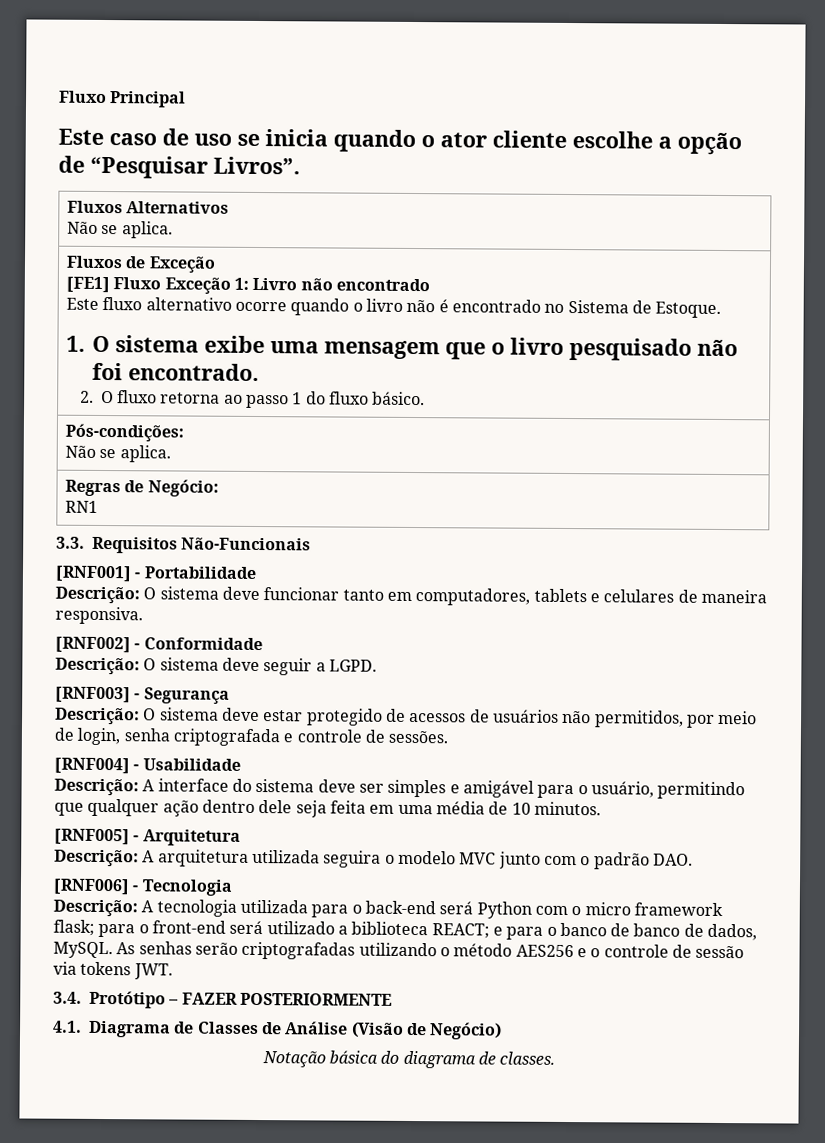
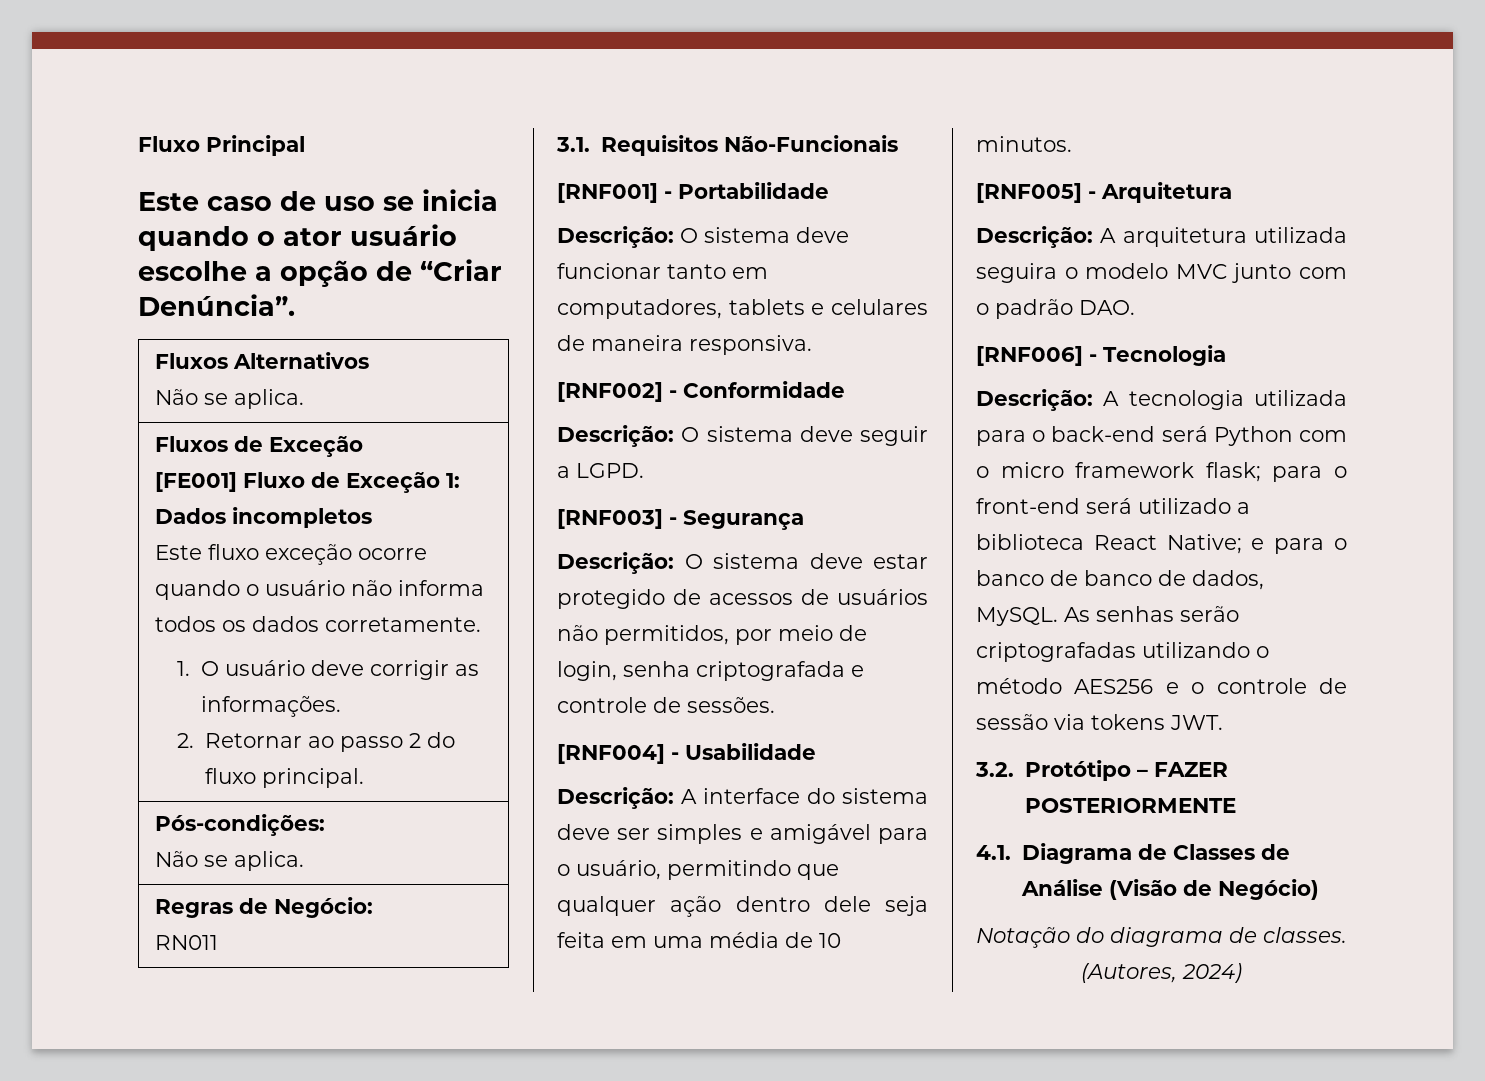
- Este caso de uso se inicia quando o ator cliente escolhe a opção de “Pesquisar Livros”.
+ Este caso de uso se inicia quando o ator usuário escolhe a opção de “Criar Denúncia”.
- [FE1] Fluxo Exceção 1: Livro não encontrado
+ [FE001] Fluxo de Exceção 1: Dados incompletos
- Este fluxo alternativo ocorre quando o livro não é encontrado no Sistema de Estoque.
- 1. O sistema exibe uma mensagem que o livro pesquisado não foi encontrado.
- 2. O fluxo retorna ao passo 1 do fluxo básico.
+ Este fluxo exceção ocorre quando o usuário não informa todos os dados corretamente.
+ 1. O usuário deve corrigir as informações.
+ 2. Retornar ao passo 2 do fluxo principal.
  Regras de Negócio:
- RN1
- 3.3. Requisitos Não-Funcionais
+ RN011
+ 3.1. Requisitos Não-Funcionais
- Descrição: A tecnologia utilizada para o back-end será Python com o micro framework flask; para o front-end será utilizado a biblioteca REACT; e para o banco de banco de dados, MySQL.
+ Descrição: A tecnologia utilizada para o back-end será Python com o micro framework flask; para o front-end será utilizado a biblioteca React Native; e para o banco de banco de dados, MySQL.
- 3.4. Protótipo – FAZER POSTERIORMENTE
+ 3.2. Protótipo – FAZER POSTERIORMENTE
- Notação básica do diagrama de classes.
+ Notação do diagrama de classes.
+ (Autores, 2024)

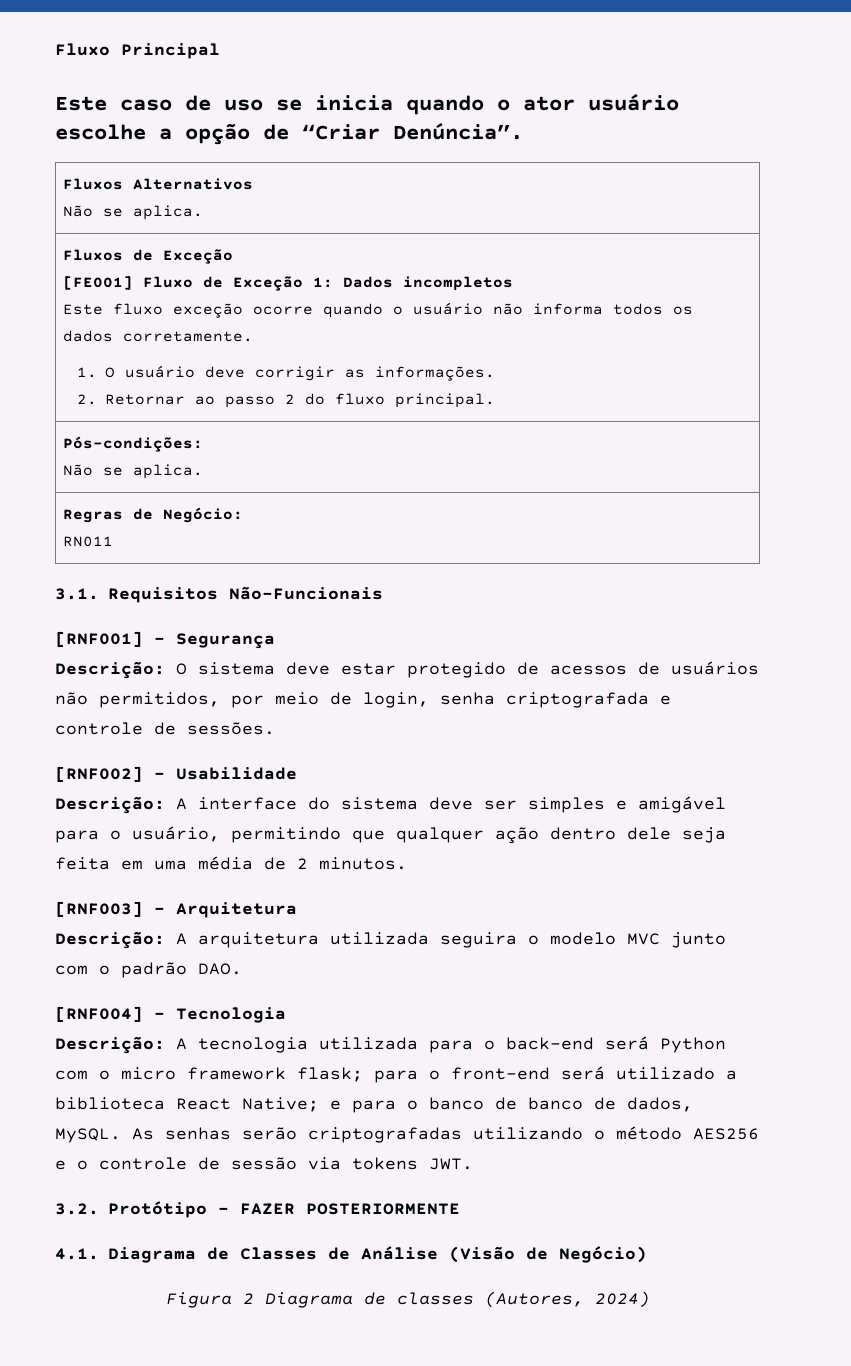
- [RNF001] - Portabilidade
- Descrição: O sistema deve funcionar tanto em computadores, tablets e celulares de maneira responsiva.
- [RNF002] - Conformidade
- Descrição: O sistema deve seguir a LGPD.
- [RNF003] - Segurança
+ [RNF001] - Segurança
- [RNF004] - Usabilidade
+ [RNF002] - Usabilidade
- Descrição: A interface do sistema deve ser simples e amigável para o usuário, permitindo que qualquer ação dentro dele seja feita em uma média de 10 minutos.
+ Descrição: A interface do sistema deve ser simples e amigável para o usuário, permitindo que qualquer ação dentro dele seja feita em uma média de 2 minutos.
- [RNF005] - Arquitetura
+ [RNF003] - Arquitetura
- [RNF006] - Tecnologia
+ [RNF004] - Tecnologia
- Notação do diagrama de classes. (Autores, 2024)
+ Figura 2 Diagrama de classes (Autores, 2024)

